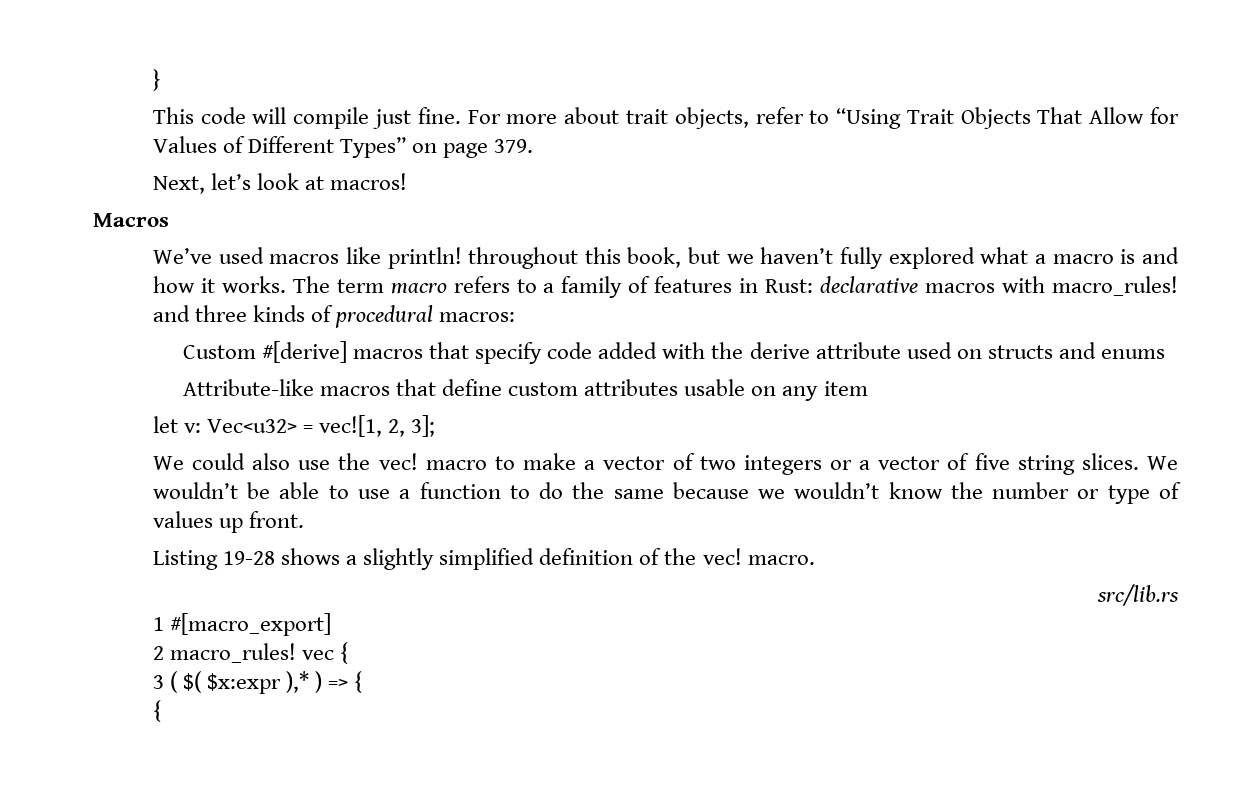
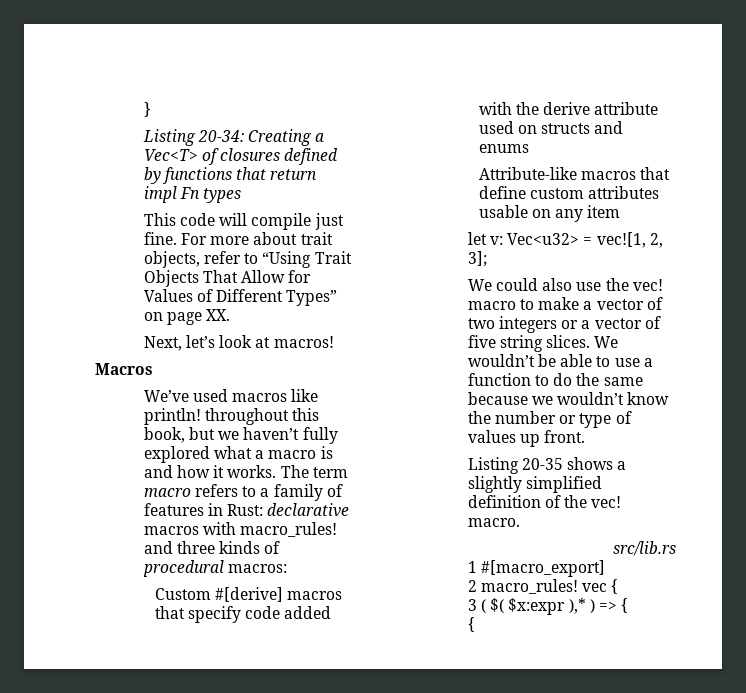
+ Listing 20-34: Creating a Vec<T> of closures defined by functions that return impl Fn types
- For more about trait objects, refer to “Using Trait Objects That Allow for Values of Different Types” on page 379.
+ For more about trait objects, refer to “Using Trait Objects That Allow for Values of Different Types” on page XX.
- Listing 19-28 shows a slightly simplified definition of the vec! macro.
+ Listing 20-35 shows a slightly simplified definition of the vec! macro.

